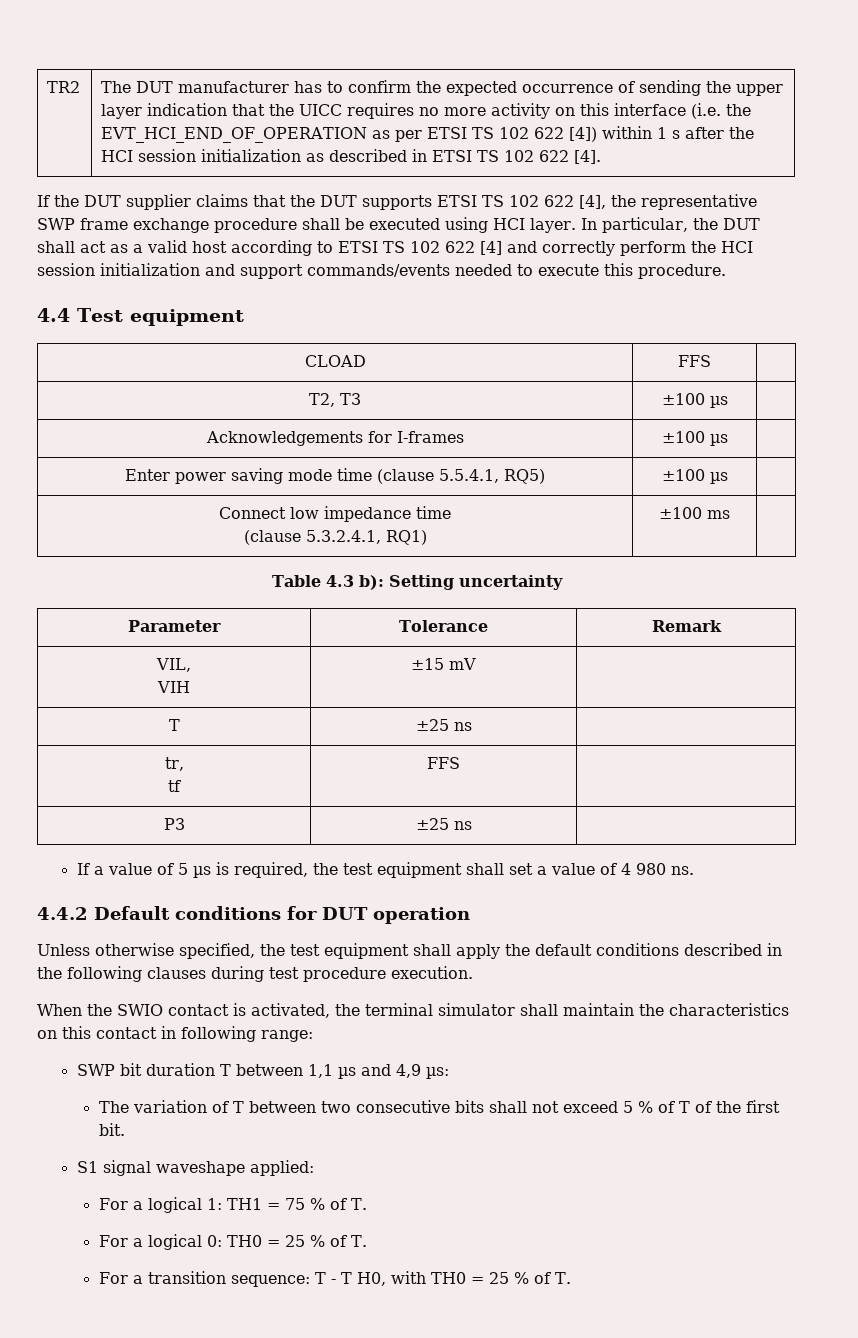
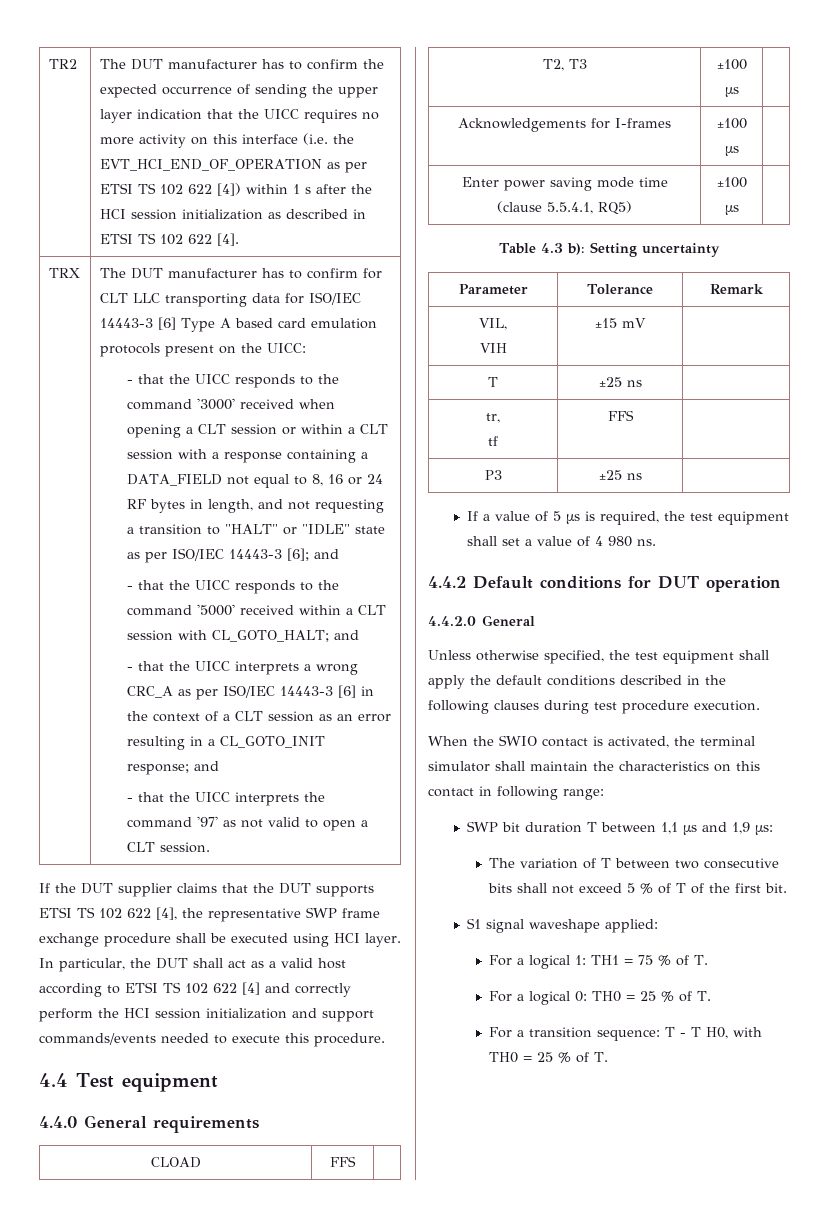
+ TRX | The DUT manufacturer has to confirm for CLT LLC transporting data for ISO/IEC 14443-3 [6] Type A based card emulation protocols present on the UICC:
+ - that the UICC responds to the command '3000' received when opening a CLT session or within a CLT session with a response containing a DATA_FIELD not equal to 8, 16 or 24 RF bytes in length, and not requesting a transition to "HALT" or "IDLE" state as per ISO/IEC 14443-3 [6]; and
+ - that the UICC responds to the command '5000' received within a CLT session with CL_GOTO_HALT; and
+ - that the UICC interprets a wrong CRC_A as per ISO/IEC 14443-3 [6] in the context of a CLT session as an error resulting in a CL_GOTO_INIT response; and
+ - that the UICC interprets the command '97' as not valid to open a CLT session.
+ 4.4.0 General requirements
- Connect low impedance time
- (clause 5.3.2.4.1, RQ1) | ±100 ms |
+ 4.4.2.0 General
- SWP bit duration T between 1,1 µs and 4,9 µs:
+ SWP bit duration T between 1,1 µs and 1,9 µs:

